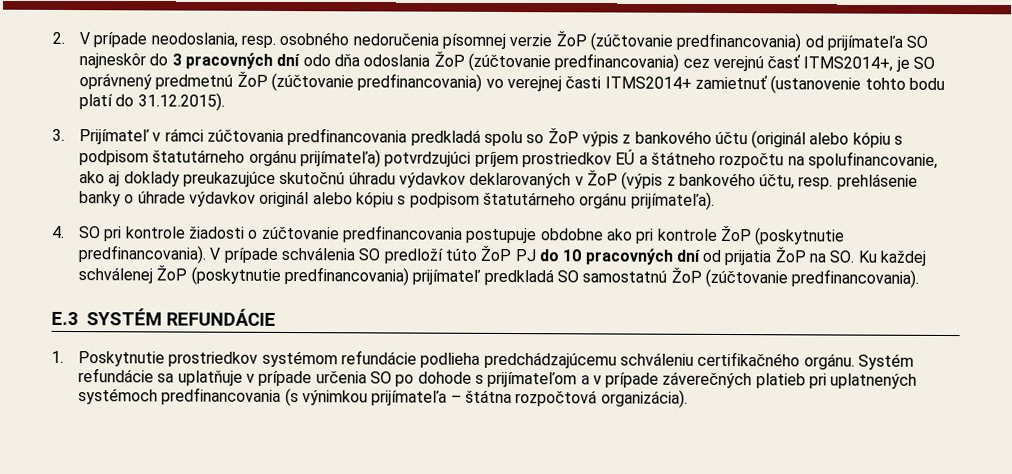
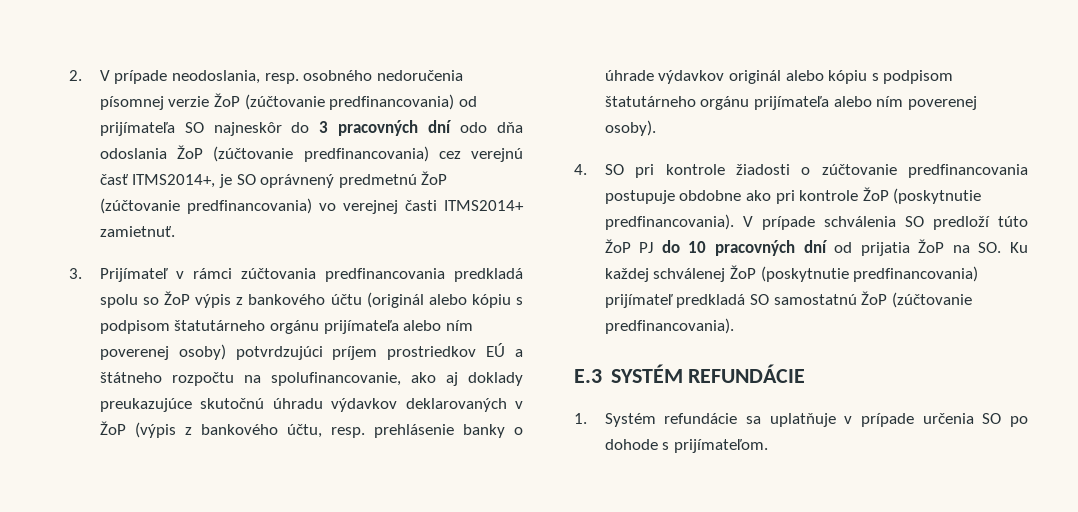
- 2. V prípade neodoslania, resp. osobného nedoručenia písomnej verzie ŽoP (zúčtovanie predfinancovania) od prijímateľa SO najneskôr do 3 pracovných dní odo dňa odoslania ŽoP (zúčtovanie predfinancovania) cez verejnú časť ITMS2014+, je SO oprávnený predmetnú ŽoP (zúčtovanie predfinancovania) vo verejnej časti ITMS2014+ zamietnuť (ustanovenie tohto bodu platí do 31.12.2015).
+ 2. V prípade neodoslania, resp. osobného nedoručenia písomnej verzie ŽoP (zúčtovanie predfinancovania) od prijímateľa SO najneskôr do 3 pracovných dní odo dňa odoslania ŽoP (zúčtovanie predfinancovania) cez verejnú časť ITMS2014+, je SO oprávnený predmetnú ŽoP (zúčtovanie predfinancovania) vo verejnej časti ITMS2014+ zamietnuť.
- 3. Prijímateľ v rámci zúčtovania predfinancovania predkladá spolu so ŽoP výpis z bankového účtu (originál alebo kópiu s podpisom štatutárneho orgánu prijímateľa) potvrdzujúci príjem prostriedkov EÚ a štátneho rozpočtu na spolufinancovanie, ako aj doklady preukazujúce skutočnú úhradu výdavkov deklarovaných v ŽoP (výpis z bankového účtu, resp. prehlásenie banky o úhrade výdavkov originál alebo kópiu s podpisom štatutárneho orgánu prijímateľa).
+ 3. Prijímateľ v rámci zúčtovania predfinancovania predkladá spolu so ŽoP výpis z bankového účtu (originál alebo kópiu s podpisom štatutárneho orgánu prijímateľa alebo ním poverenej osoby) potvrdzujúci príjem prostriedkov EÚ a štátneho rozpočtu na spolufinancovanie, ako aj doklady preukazujúce skutočnú úhradu výdavkov deklarovaných v ŽoP (výpis z bankového účtu, resp. prehlásenie banky o úhrade výdavkov originál alebo kópiu s podpisom štatutárneho orgánu prijímateľa alebo ním poverenej osoby).
- 1. Poskytnutie prostriedkov systémom refundácie podlieha predchádzajúcemu schváleniu certifikačného orgánu. Systém refundácie sa uplatňuje v prípade určenia SO po dohode s prijímateľom a v prípade záverečných platieb pri uplatnených systémoch predfinancovania (s výnimkou prijímateľa – štátna rozpočtová organizácia).
+ 1. Systém refundácie sa uplatňuje v prípade určenia SO po dohode s prijímateľom.

